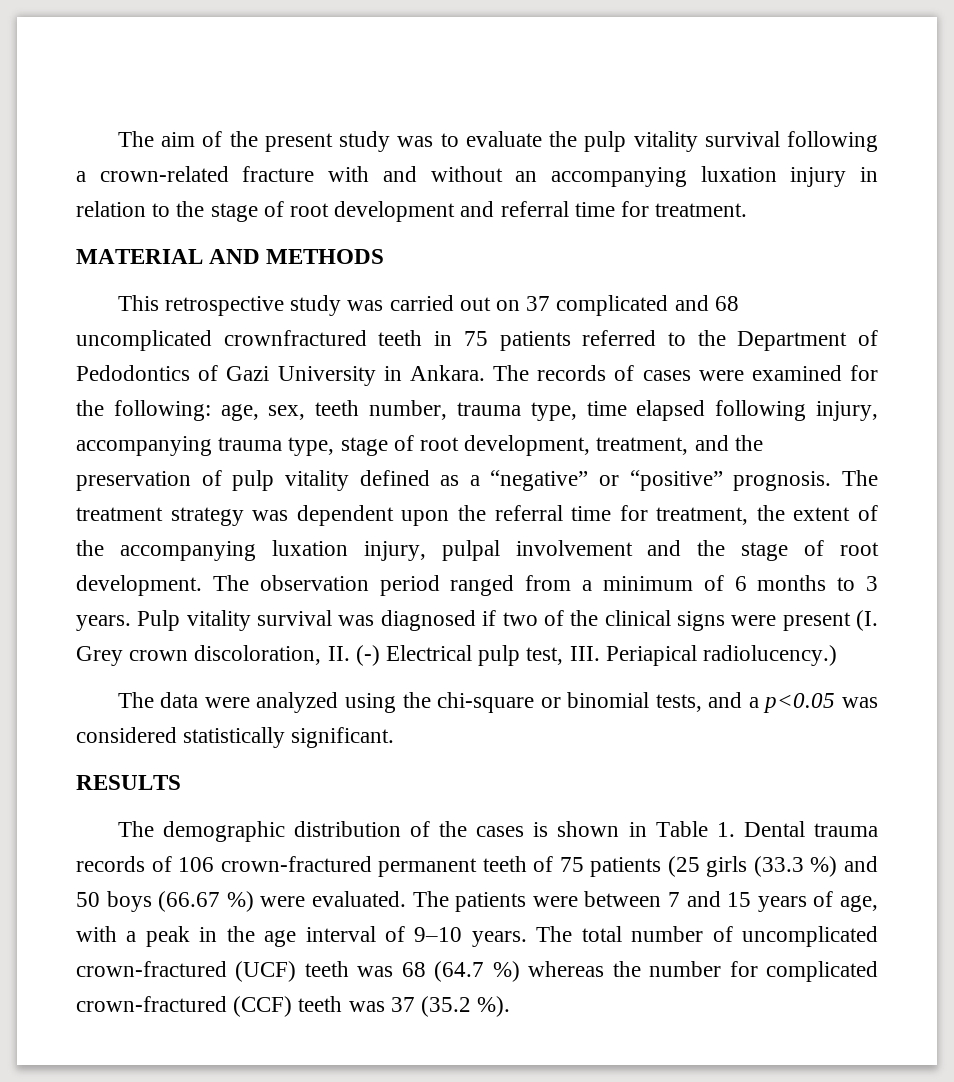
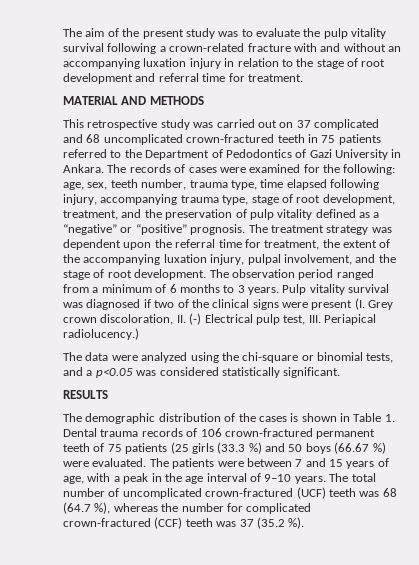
- This retrospective study was carried out on 37 complicated and 68 uncomplicated crownfractured teeth in 75 patients referred to the Department of Pedodontics of Gazi University in Ankara.
+ This retrospective study was carried out on 37 complicated and 68 uncomplicated crown-fractured teeth in 75 patients referred to the Department of Pedodontics of Gazi University in Ankara.
- The treatment strategy was dependent upon the referral time for treatment, the extent of the accompanying luxation injury, pulpal involvement and the stage of root development.
+ The treatment strategy was dependent upon the referral time for treatment, the extent of the accompanying luxation injury, pulpal involvement, and the stage of root development.
- The total number of uncomplicated crown-fractured (UCF) teeth was 68 (64.7 %) whereas the number for complicated crown-fractured (CCF) teeth was 37 (35.2 %).
+ The total number of uncomplicated crown-fractured (UCF) teeth was 68 (64.7 %), whereas the number for complicated crown-fractured (CCF) teeth was 37 (35.2 %).

